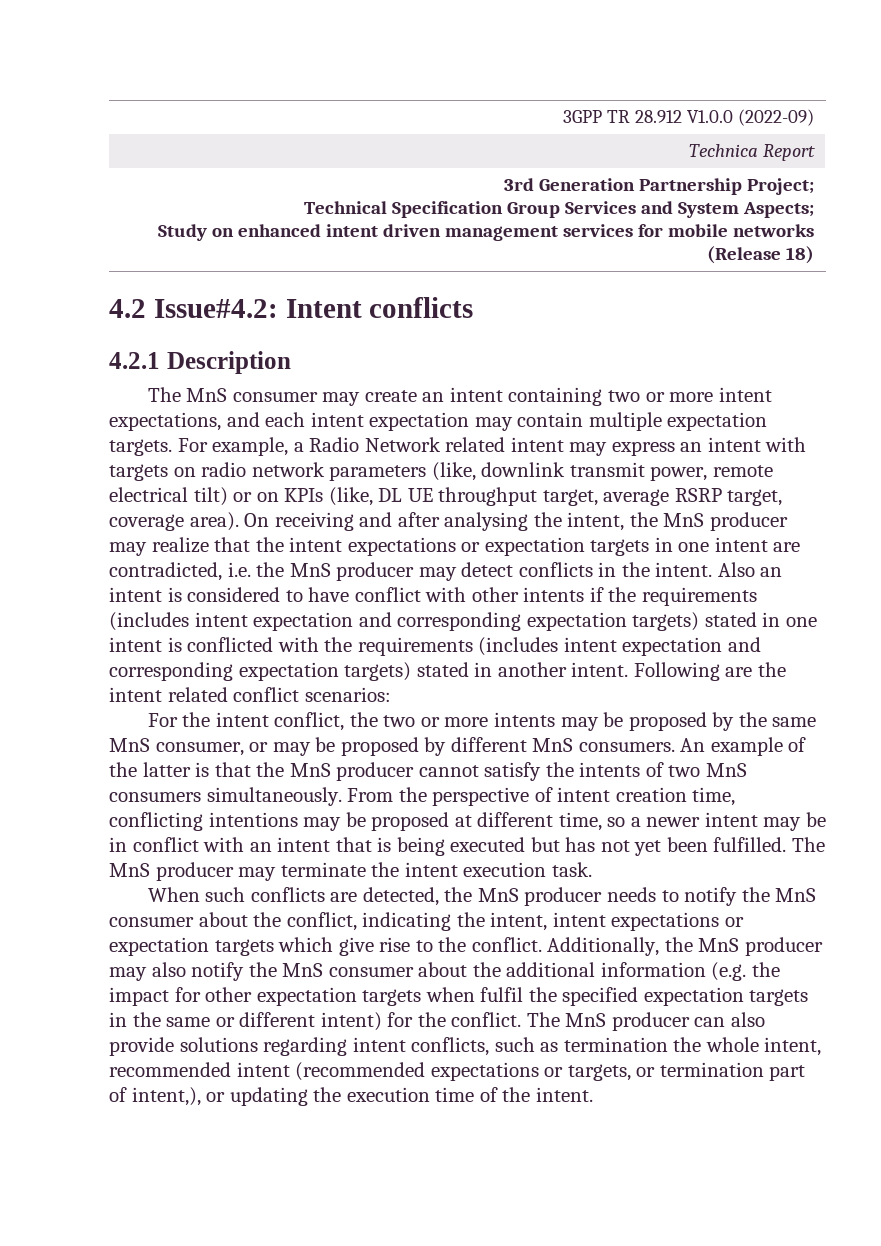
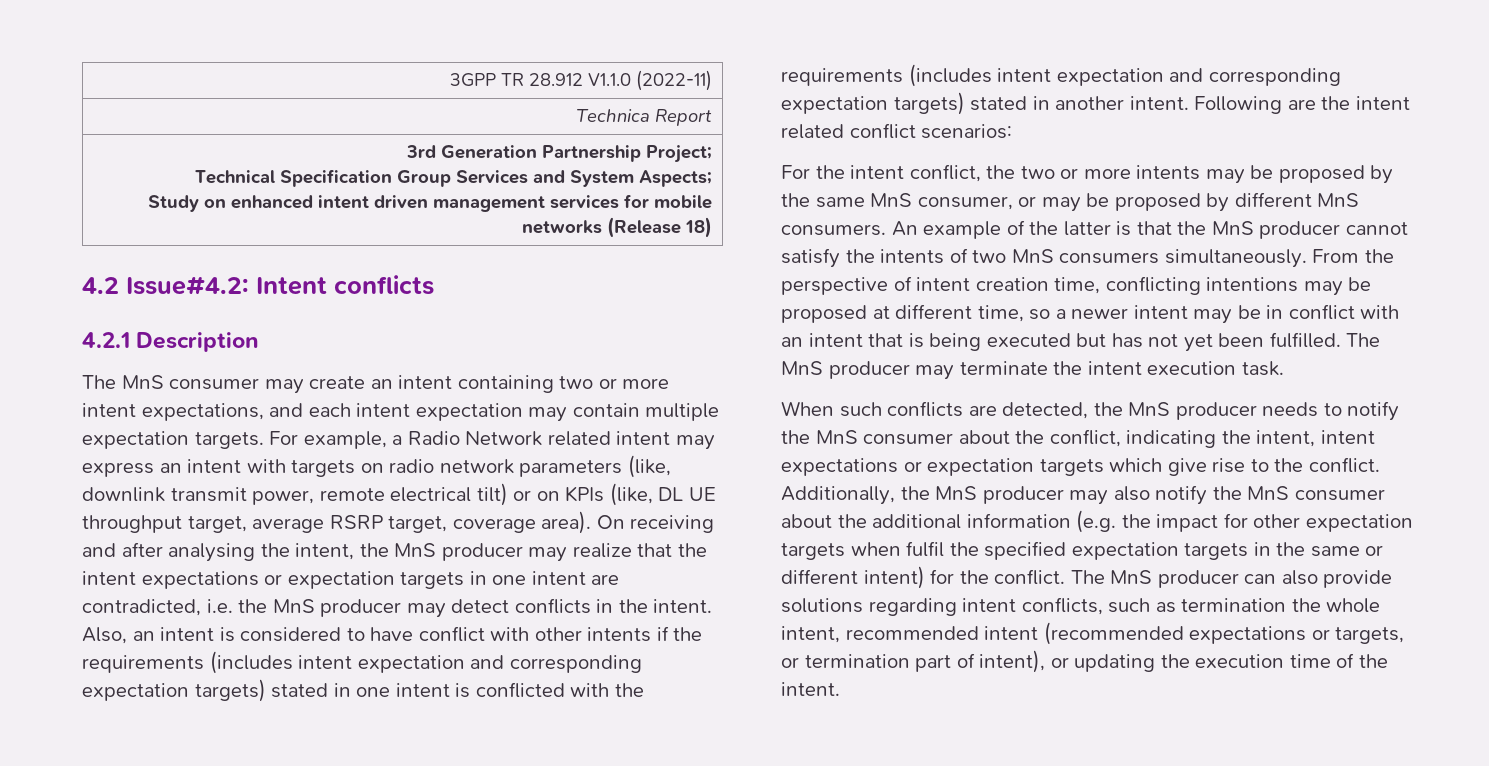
- 3GPP TR 28.912 V1.0.0 (2022-09)
+ 3GPP TR 28.912 V1.1.0 (2022-11)
- Also an intent is considered to have conflict with other intents if the requirements (includes intent expectation and corresponding expectation targets) stated in one intent is conflicted with the requirements (includes intent expectation and corresponding expectation targets) stated in another intent.
+ Also, an intent is considered to have conflict with other intents if the requirements (includes intent expectation and corresponding expectation targets) stated in one intent is conflicted with the requirements (includes intent expectation and corresponding expectation targets) stated in another intent.
- The MnS producer can also provide solutions regarding intent conflicts, such as termination the whole intent, recommended intent (recommended expectations or targets, or termination part of intent,), or updating the execution time of the intent.
+ The MnS producer can also provide solutions regarding intent conflicts, such as termination the whole intent, recommended intent (recommended expectations or targets, or termination part of intent), or updating the execution time of the intent.

